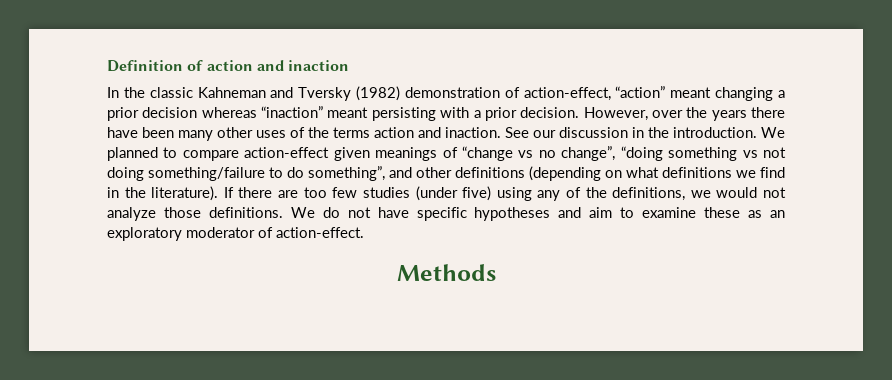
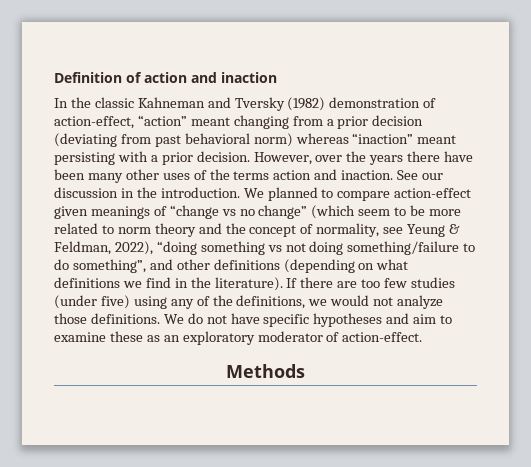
- In the classic Kahneman and Tversky (1982) demonstration of action-effect, “action” meant changing a prior decision whereas “inaction” meant persisting with a prior decision.
+ In the classic Kahneman and Tversky (1982) demonstration of action-effect, “action” meant changing from a prior decision (deviating from past behavioral norm) whereas “inaction” meant persisting with a prior decision.
- We planned to compare action-effect given meanings of “change vs no change”, “doing something vs not doing something/failure to do something”, and other definitions (depending on what definitions we find in the literature).
+ We planned to compare action-effect given meanings of “change vs no change” (which seem to be more related to norm theory and the concept of normality, see Yeung & Feldman, 2022), “doing something vs not doing something/failure to do something”, and other definitions (depending on what definitions we find in the literature).

